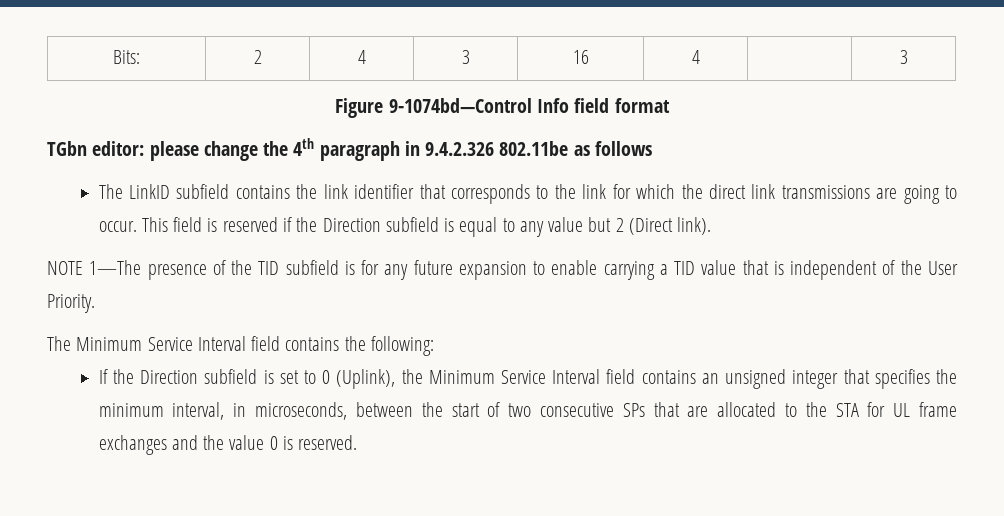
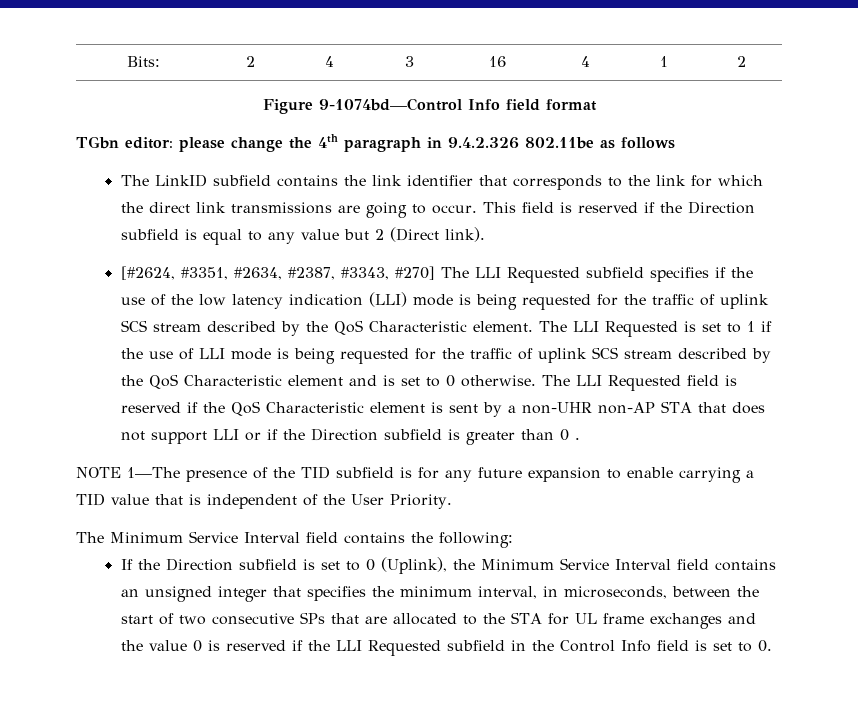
- Bits: | 2 | 4 | 3 | 16 | 4 | | 3
+ Bits: | 2 | 4 | 3 | 16 | 4 | 1 | 2
+ [#2624, #3351, #2634, #2387, #3343, #270] The LLI Requested subfield specifies if the use of the low latency indication (LLI) mode is being requested for the traffic of uplink SCS stream described by the QoS Characteristic element. The LLI Requested is set to 1 if the use of LLI mode is being requested for the traffic of uplink SCS stream described by the QoS Characteristic element and is set to 0 otherwise. The LLI Requested field is reserved if the QoS Characteristic element is sent by a non-UHR non-AP STA that does not support LLI or if the Direction subfield is greater than 0 .
- If the Direction subfield is set to 0 (Uplink), the Minimum Service Interval field contains an unsigned integer that specifies the minimum interval, in microseconds, between the start of two consecutive SPs that are allocated to the STA for UL frame exchanges and the value 0 is reserved.
+ If the Direction subfield is set to 0 (Uplink), the Minimum Service Interval field contains an unsigned integer that specifies the minimum interval, in microseconds, between the start of two consecutive SPs that are allocated to the STA for UL frame exchanges and the value 0 is reserved if the LLI Requested subfield in the Control Info field is set to 0.

